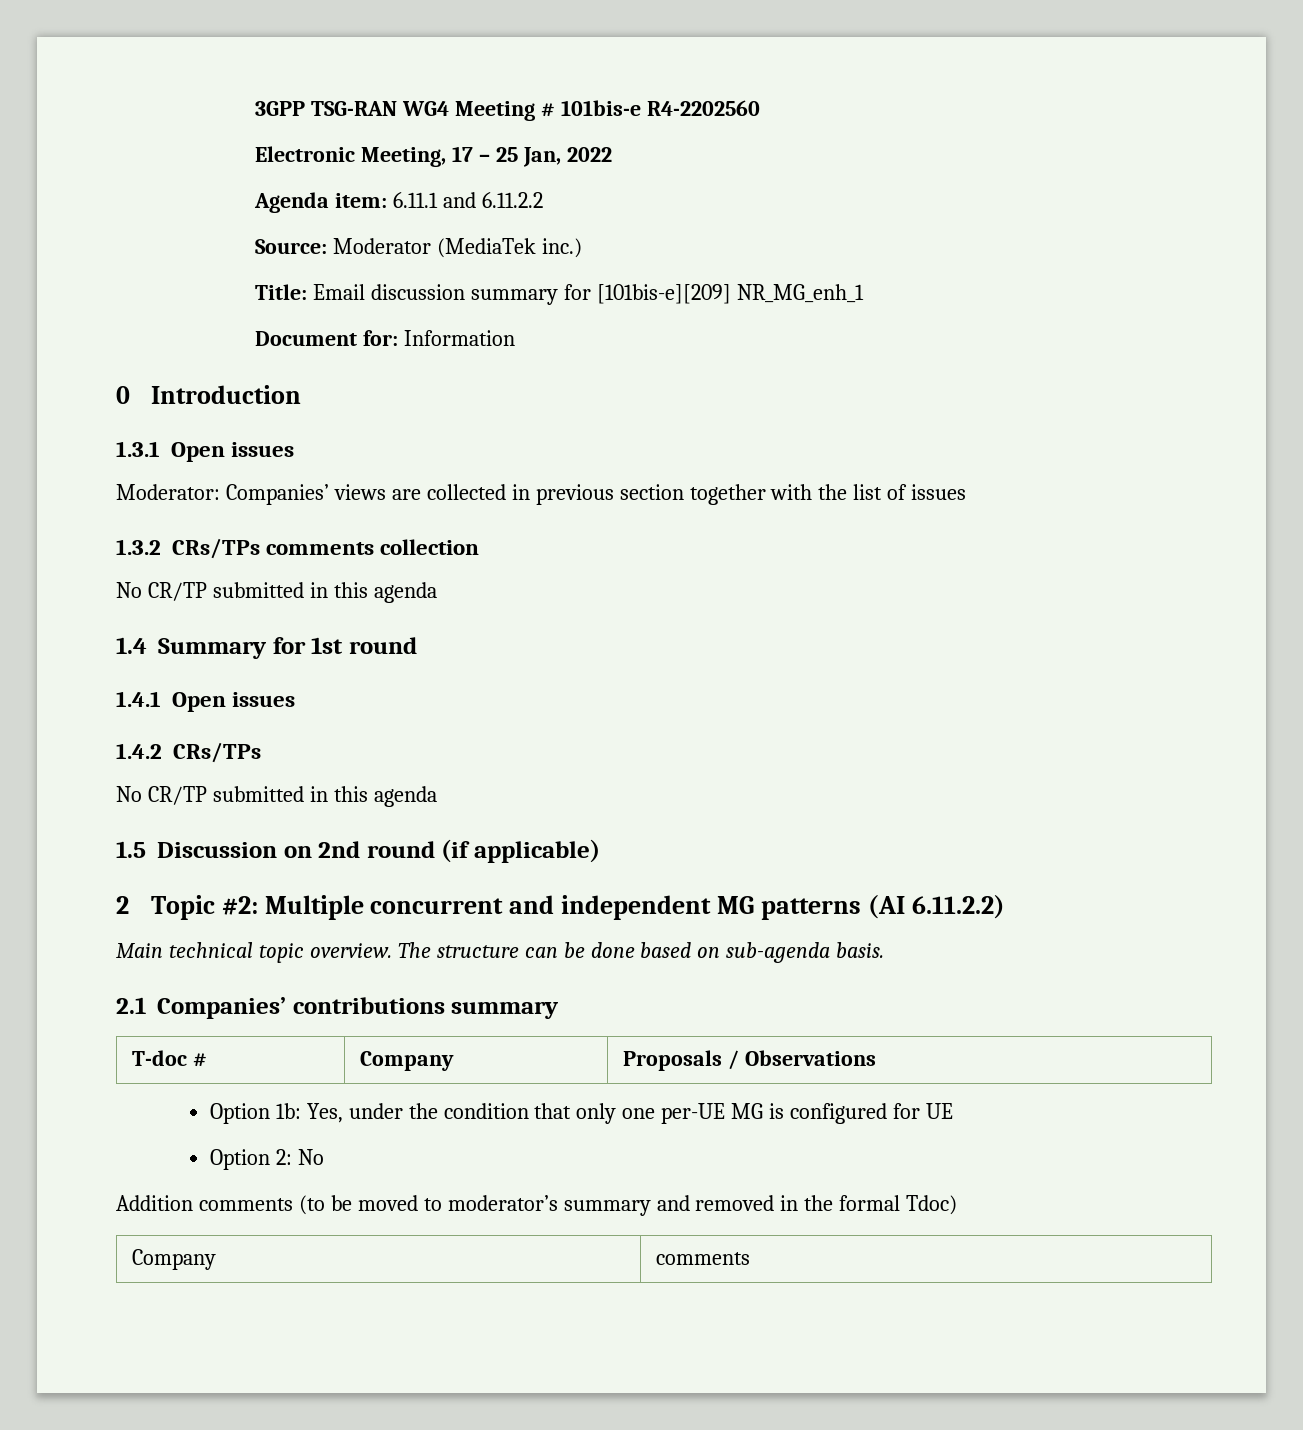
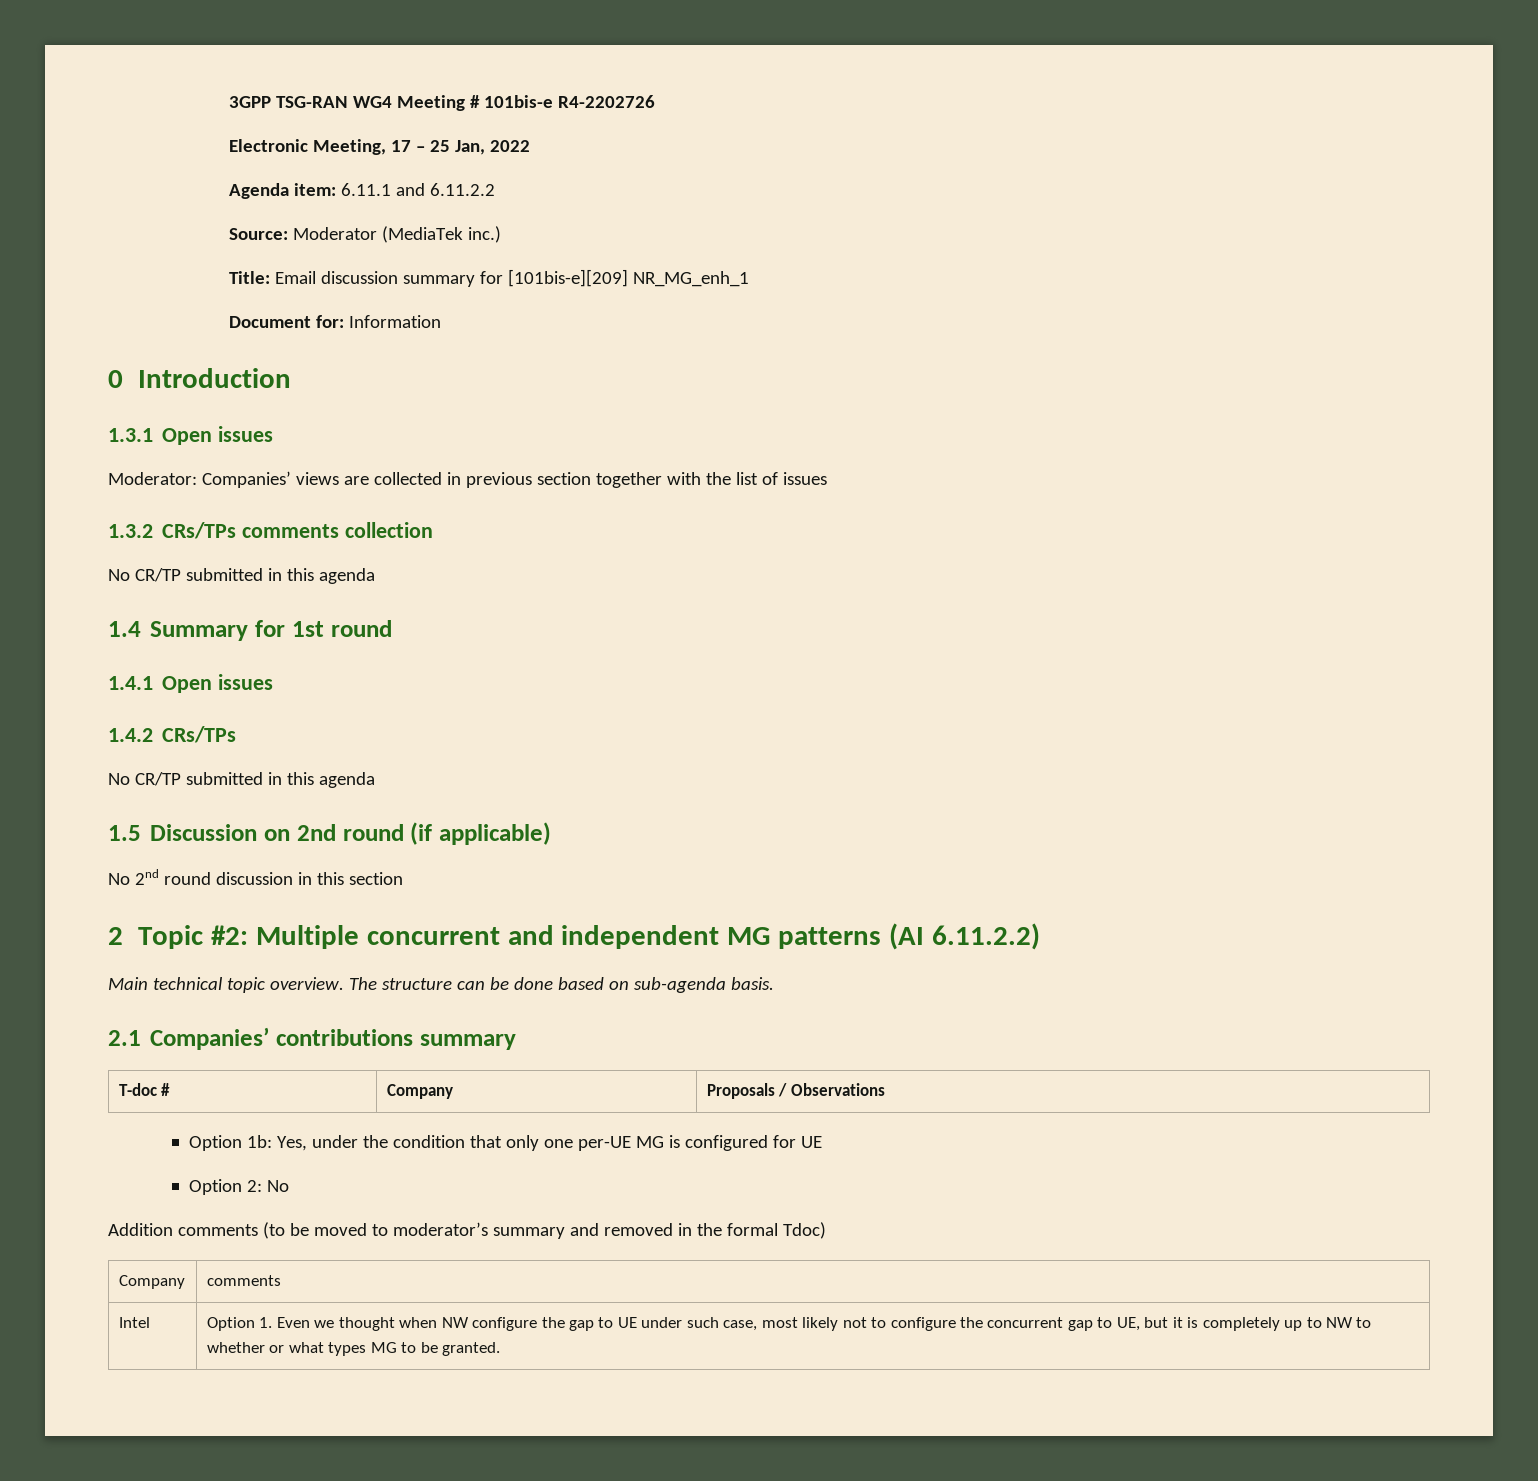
- 3GPP TSG-RAN WG4 Meeting # 101bis-e R4-2202560
+ 3GPP TSG-RAN WG4 Meeting # 101bis-e R4-2202726
+ No 2nd round discussion in this section
+ Intel | Option 1. Even we thought when NW configure the gap to UE under such case, most likely not to configure the concurrent gap to UE, but it is completely up to NW to whether or what types MG to be granted.

